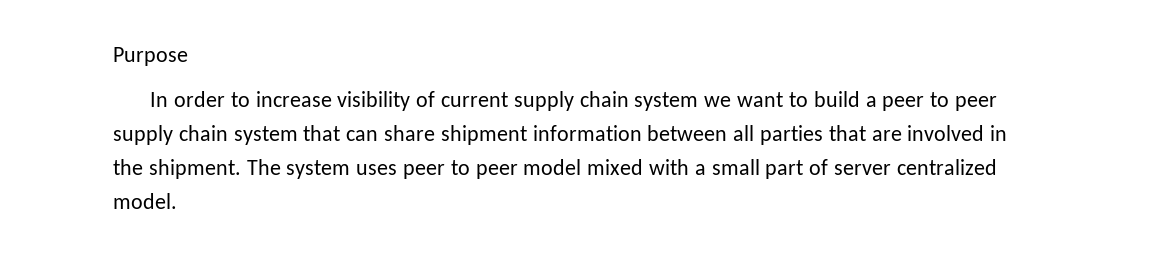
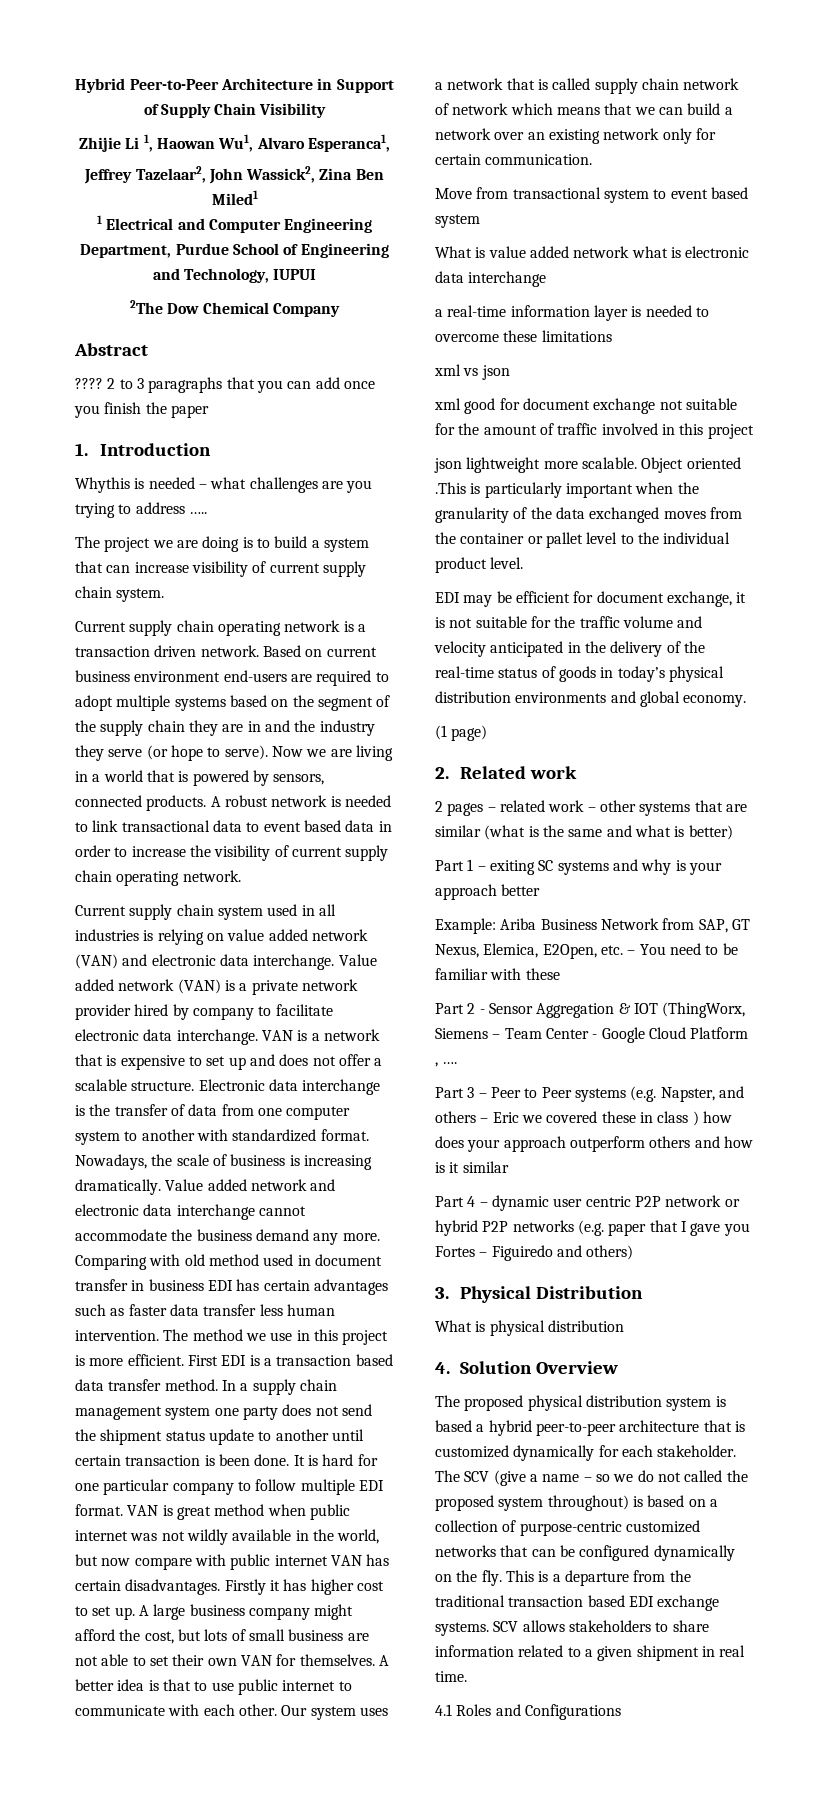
- Purpose
- In order to increase visibility of current supply chain system we want to build a peer to peer supply chain system that can share shipment information between all parties that are involved in the shipment. The system uses peer to peer model mixed with a small part of server centralized model.
+ Hybrid Peer-to-Peer Architecture in Support of Supply Chain Visibility
+ Zhijie Li 1, Haowan Wu1, Alvaro Esperanca1,
+ Jeffrey Tazelaar2, John Wassick2, Zina Ben Miled1
+ 1 Electrical and Computer Engineering Department, Purdue School of Engineering and Technology, IUPUI
+ 2The Dow Chemical Company
+ Abstract
+ ???? 2 to 3 paragraphs that you can add once you finish the paper
+ 1. Introduction
+ Whythis is needed – what challenges are you trying to address …..
+ The project we are doing is to build a system that can increase visibility of current supply chain system.
+ Current supply chain operating network is a transaction driven network. Based on current business environment end-users are required to adopt multiple systems based on the segment of the supply chain they are in and the industry they serve (or hope to serve). Now we are living in a world that is powered by sensors, connected products. A robust network is needed to link transactional data to event based data in order to increase the visibility of current supply chain operating network.
+ Current supply chain system used in all industries is relying on value added network (VAN) and electronic data interchange. Value added network (VAN) is a private network provider hired by company to facilitate electronic data interchange. VAN is a network that is expensive to set up and does not offer a scalable structure. Electronic data interchange is the transfer of data from one computer system to another with standardized format. Nowadays, the scale of business is increasing dramatically. Value added network and electronic data interchange cannot accommodate the business demand any more. Comparing with old method used in document transfer in business EDI has certain advantages such as faster data transfer less human intervention. The method we use in this project is more efficient. First EDI is a transaction based data transfer method. In a supply chain management system one party does not send the shipment status update to another until certain transaction is been done. It is hard for one particular company to follow multiple EDI format. VAN is great method when public internet was not wildly available in the world, but now compare with public internet VAN has certain disadvantages. Firstly it has higher cost to set up. A large business company might afford the cost, but lots of small business are not able to set their own VAN for themselves. A better idea is that to use public internet to communicate with each other. Our system uses a network that is called supply chain network of network which means that we can build a network over an existing network only for certain communication.
+ Move from transactional system to event based system
+ What is value added network what is electronic data interchange
+ a real-time information layer is needed to overcome these limitations
+ xml vs json
+ xml good for document exchange not suitable for the amount of traffic involved in this project
+ json lightweight more scalable. Object oriented .This is particularly important when the granularity of the data exchanged moves from the container or pallet level to the individual product level.
+ EDI may be efficient for document exchange, it is not suitable for the traffic volume and velocity anticipated in the delivery of the real-time status of goods in today’s physical distribution environments and global economy.
+ (1 page)
+ 2. Related work
+ 2 pages – related work – other systems that are similar (what is the same and what is better)
+ Part 1 – exiting SC systems and why is your approach better
+ Example: Ariba Business Network from SAP, GT Nexus, Elemica, E2Open, etc. – You need to be familiar with these
+ Part 2 - Sensor Aggregation & IOT (ThingWorx, Siemens – Team Center - Google Cloud Platform , ….
+ Part 3 – Peer to Peer systems (e.g. Napster, and others – Eric we covered these in class ) how does your approach outperform others and how is it similar
+ Part 4 – dynamic user centric P2P network or hybrid P2P networks (e.g. paper that I gave you Fortes – Figuiredo and others)
+ 3. Physical Distribution
+ What is physical distribution
+ 4. Solution Overview
+ The proposed physical distribution system is based a hybrid peer-to-peer architecture that is customized dynamically for each stakeholder. The SCV (give a name – so we do not called the proposed system throughout) is based on a collection of purpose-centric customized networks that can be configured dynamically on the fly. This is a departure from the traditional transaction based EDI exchange systems. SCV allows stakeholders to share information related to a given shipment in real time.
+ 4.1 Roles and Configurations

